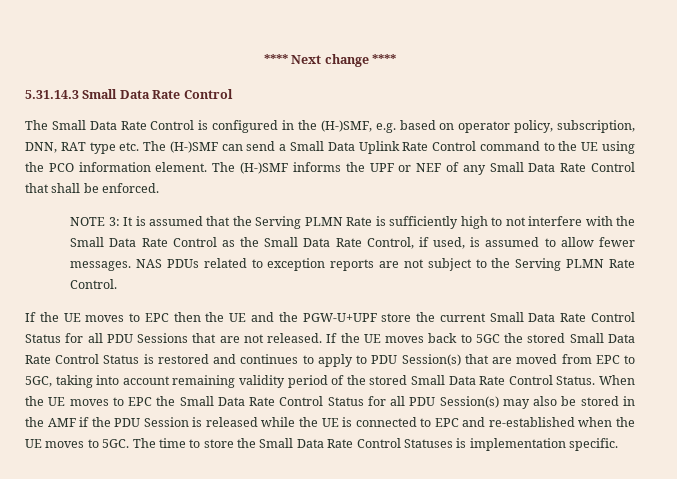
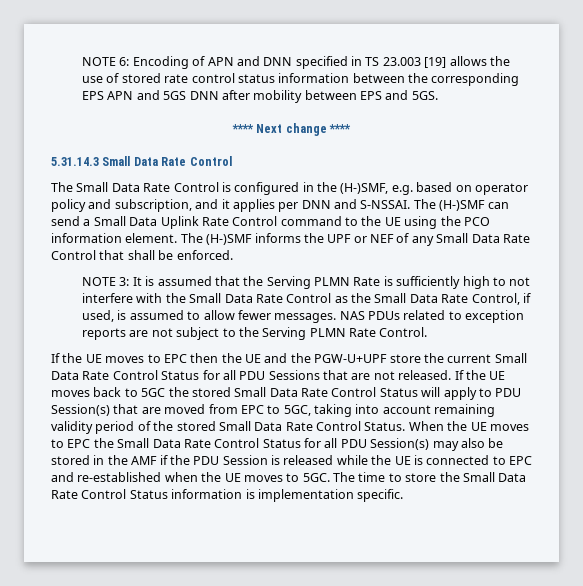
+ NOTE 6: Encoding of APN and DNN specified in TS 23.003 [19] allows the use of stored rate control status information between the corresponding EPS APN and 5GS DNN after mobility between EPS and 5GS.
- The Small Data Rate Control is configured in the (H-)SMF, e.g. based on operator policy, subscription, DNN, RAT type etc. The (H-)SMF can send a Small Data Uplink Rate Control command to the UE using the PCO information element.
+ The Small Data Rate Control is configured in the (H-)SMF, e.g. based on operator policy and subscription, and it applies per DNN and S-NSSAI. The (H-)SMF can send a Small Data Uplink Rate Control command to the UE using the PCO information element.
- If the UE moves back to 5GC the stored Small Data Rate Control Status is restored and continues to apply to PDU Session(s) that are moved from EPC to 5GC, taking into account remaining validity period of the stored Small Data Rate Control Status.
+ If the UE moves back to 5GC the stored Small Data Rate Control Status will apply to PDU Session(s) that are moved from EPC to 5GC, taking into account remaining validity period of the stored Small Data Rate Control Status.
- The time to store the Small Data Rate Control Statuses is implementation specific.
+ The time to store the Small Data Rate Control Status information is implementation specific.

